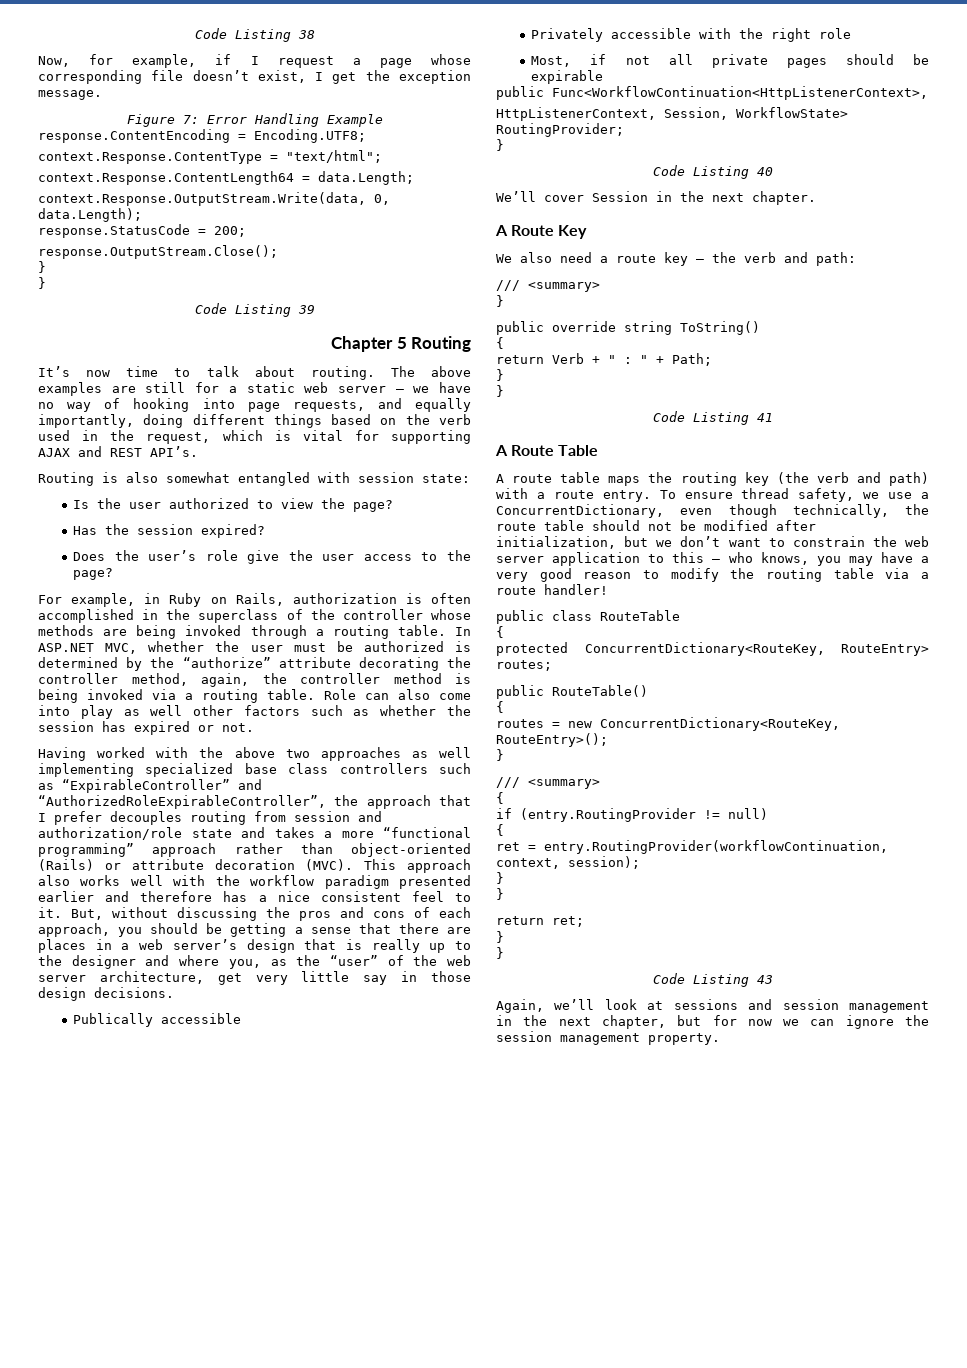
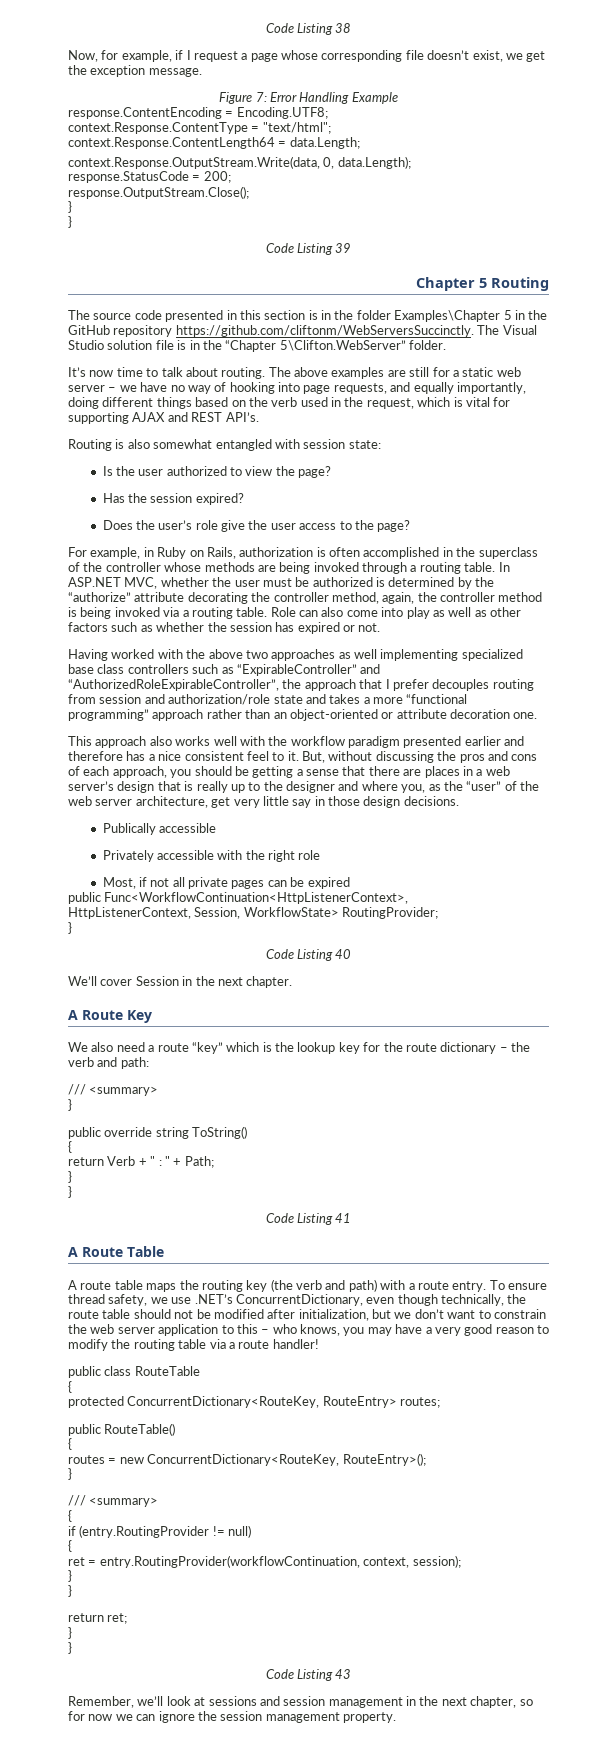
- Now, for example, if I request a page whose corresponding file doesn’t exist, I get the exception message.
+ Now, for example, if I request a page whose corresponding file doesn’t exist, we get the exception message.
+ The source code presented in this section is in the folder Examples\Chapter 5 in the GitHub repository https://github.com/cliftonm/WebServersSuccinctly. The Visual Studio solution file is in the “Chapter 5\Clifton.WebServer” folder.
- Role can also come into play as well other factors such as whether the session has expired or not.
+ Role can also come into play as well as other factors such as whether the session has expired or not.
- Having worked with the above two approaches as well implementing specialized base class controllers such as “ExpirableController” and “AuthorizedRoleExpirableController”, the approach that I prefer decouples routing from session and authorization/role state and takes a more “functional programming” approach rather than object-oriented (Rails) or attribute decoration (MVC). This approach also works well with the workflow paradigm presented earlier and therefore has a nice consistent feel to it.
+ Having worked with the above two approaches as well implementing specialized base class controllers such as “ExpirableController” and “AuthorizedRoleExpirableController”, the approach that I prefer decouples routing from session and authorization/role state and takes a more “functional programming” approach rather than an object-oriented or attribute decoration one.
+ This approach also works well with the workflow paradigm presented earlier and therefore has a nice consistent feel to it.
- Most, if not all private pages should be expirable
+ Most, if not all private pages can be expired
- We also need a route key – the verb and path:
+ We also need a route “key” which is the lookup key for the route dictionary – the verb and path:
- To ensure thread safety, we use a ConcurrentDictionary, even though technically, the route table should not be modified after initialization, but we don’t want to constrain the web server application to this – who knows, you may have a very good reason to modify the routing table via a route handler!
+ To ensure thread safety, we use .NET’s ConcurrentDictionary, even though technically, the route table should not be modified after initialization, but we don’t want to constrain the web server application to this – who knows, you may have a very good reason to modify the routing table via a route handler!
- Again, we’ll look at sessions and session management in the next chapter, but for now we can ignore the session management property.
+ Remember, we’ll look at sessions and session management in the next chapter, so for now we can ignore the session management property.

